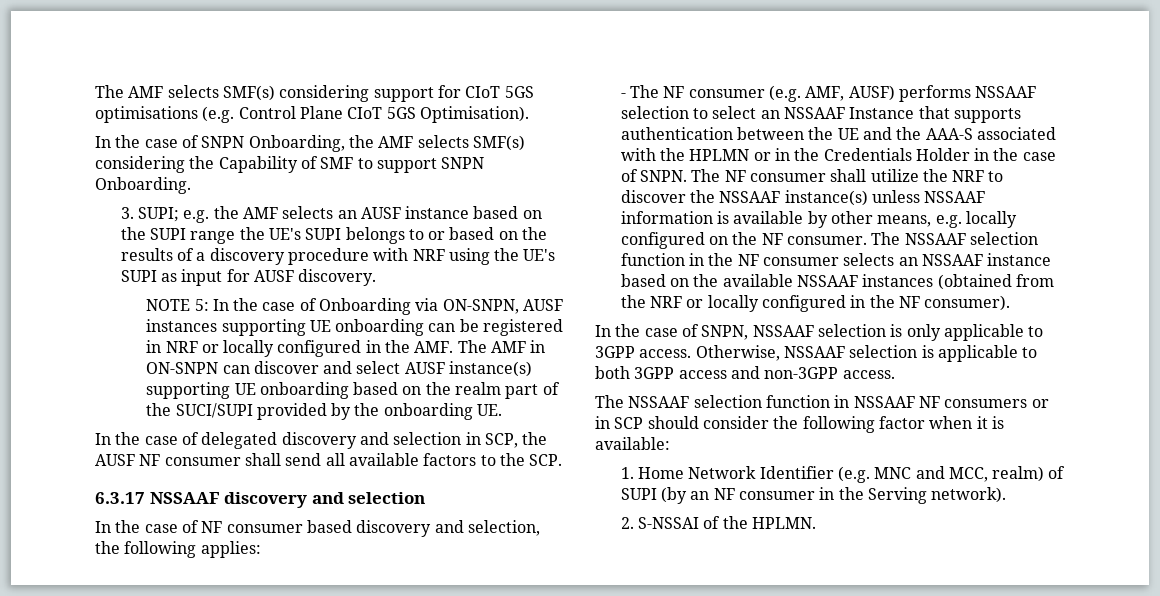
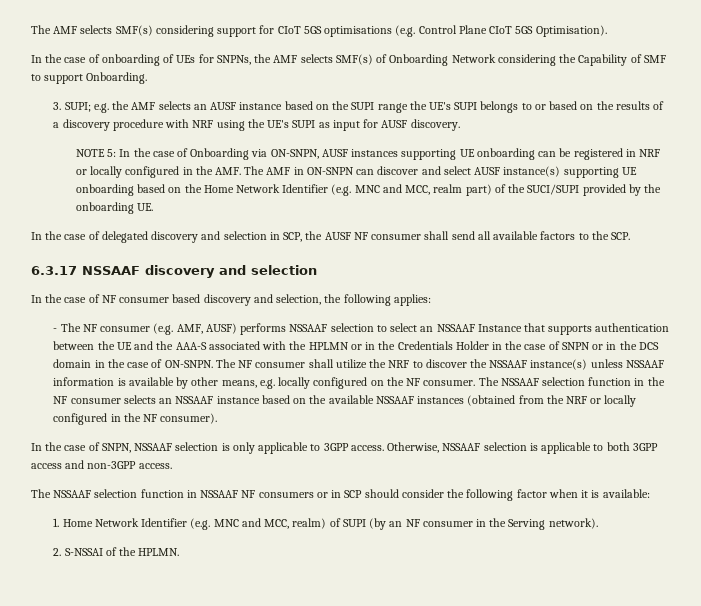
- In the case of SNPN Onboarding, the AMF selects SMF(s) considering the Capability of SMF to support SNPN Onboarding.
+ In the case of onboarding of UEs for SNPNs, the AMF selects SMF(s) of Onboarding Network considering the Capability of SMF to support Onboarding.
- NOTE 5: In the case of Onboarding via ON-SNPN, AUSF instances supporting UE onboarding can be registered in NRF or locally configured in the AMF. The AMF in ON-SNPN can discover and select AUSF instance(s) supporting UE onboarding based on the realm part of the SUCI/SUPI provided by the onboarding UE.
+ NOTE 5: In the case of Onboarding via ON-SNPN, AUSF instances supporting UE onboarding can be registered in NRF or locally configured in the AMF. The AMF in ON-SNPN can discover and select AUSF instance(s) supporting UE onboarding based on the Home Network Identifier (e.g. MNC and MCC, realm part) of the SUCI/SUPI provided by the onboarding UE.
- - The NF consumer (e.g. AMF, AUSF) performs NSSAAF selection to select an NSSAAF Instance that supports authentication between the UE and the AAA-S associated with the HPLMN or in the Credentials Holder in the case of SNPN.
+ - The NF consumer (e.g. AMF, AUSF) performs NSSAAF selection to select an NSSAAF Instance that supports authentication between the UE and the AAA-S associated with the HPLMN or in the Credentials Holder in the case of SNPN or in the DCS domain in the case of ON-SNPN.

